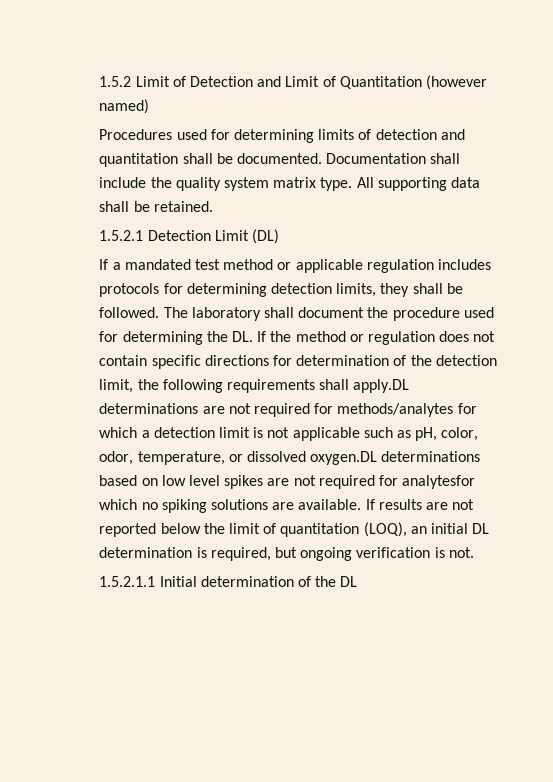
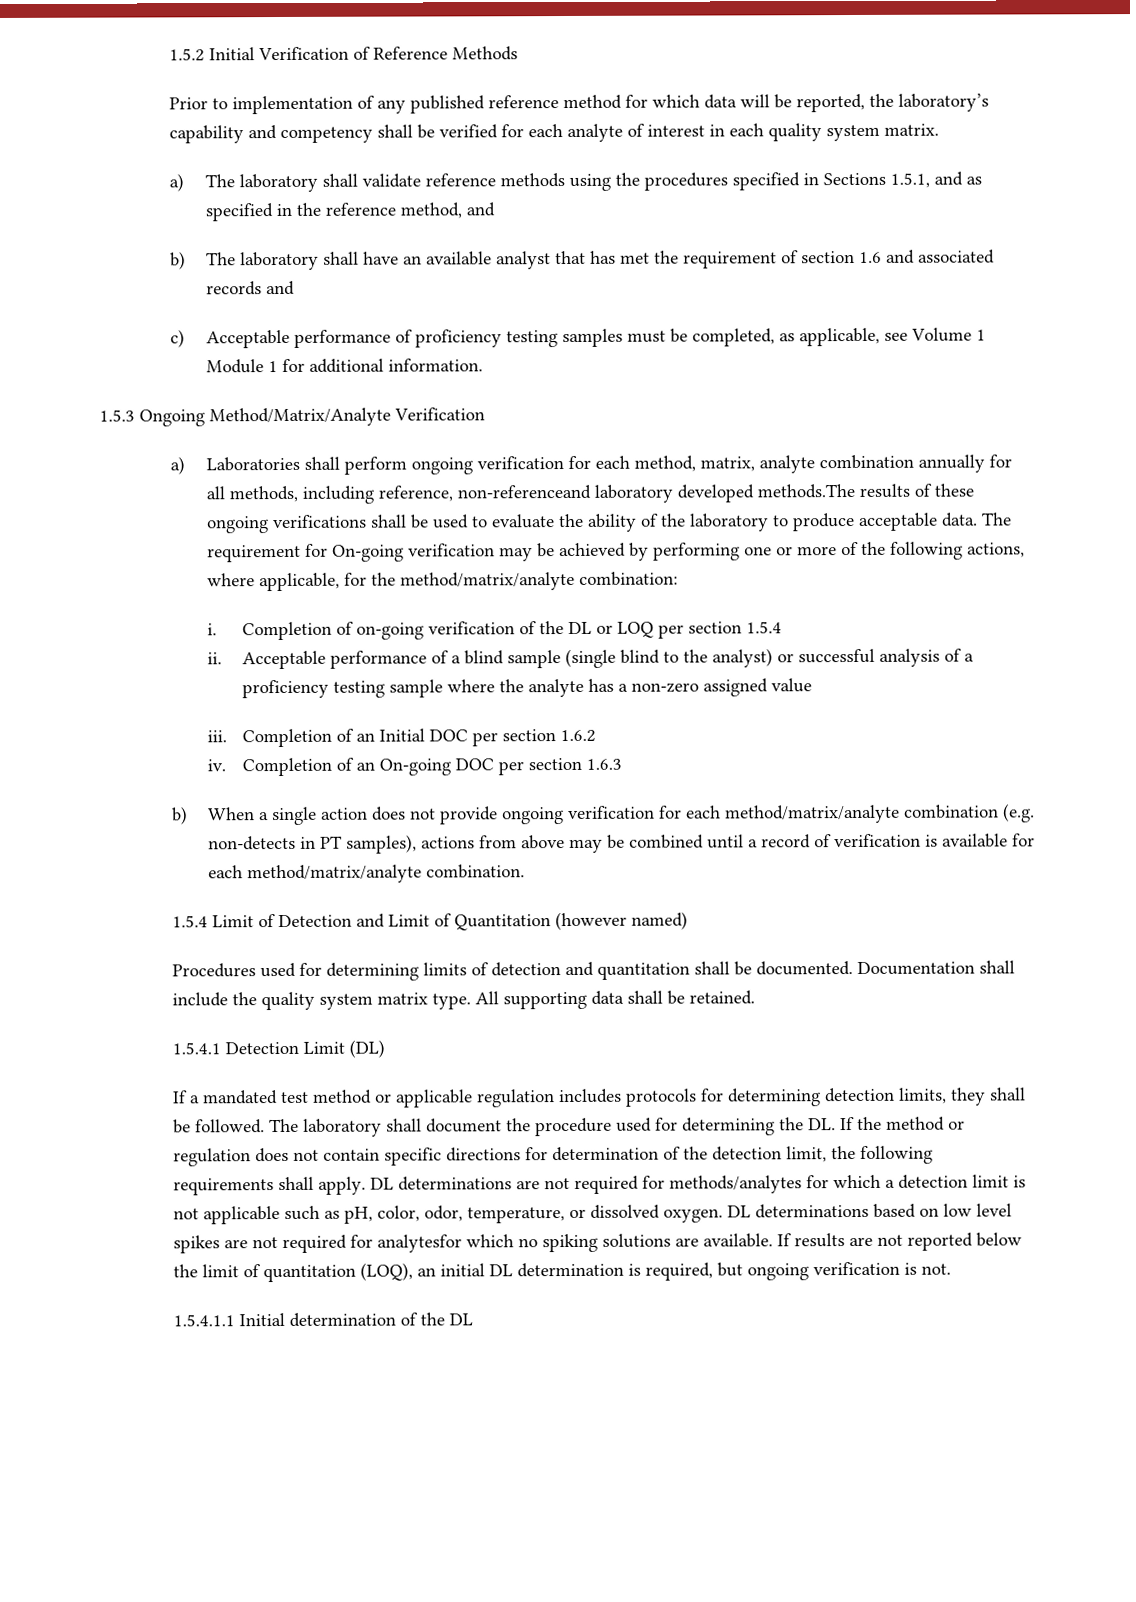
- 1.5.2 Limit of Detection and Limit of Quantitation (however named)
+ 1.5.2 Initial Verification of Reference Methods
+ Prior to implementation of any published reference method for which data will be reported, the laboratory’s capability and competency shall be verified for each analyte of interest in each quality system matrix.
+ a) The laboratory shall validate reference methods using the procedures specified in Sections 1.5.1, and as specified in the reference method, and
+ b) The laboratory shall have an available analyst that has met the requirement of section 1.6 and associated records and
+ c) Acceptable performance of proficiency testing samples must be completed, as applicable, see Volume 1 Module 1 for additional information.
+ 1.5.3 Ongoing Method/Matrix/Analyte Verification
+ a) Laboratories shall perform ongoing verification for each method, matrix, analyte combination annually for all methods, including reference, non-referenceand laboratory developed methods.The results of these ongoing verifications shall be used to evaluate the ability of the laboratory to produce acceptable data. The requirement for On-going verification may be achieved by performing one or more of the following actions, where applicable, for the method/matrix/analyte combination:
+ i. Completion of on-going verification of the DL or LOQ per section 1.5.4
+ ii. Acceptable performance of a blind sample (single blind to the analyst) or successful analysis of a proficiency testing sample where the analyte has a non-zero assigned value
+ iii. Completion of an Initial DOC per section 1.6.2
+ iv. Completion of an On-going DOC per section 1.6.3
+ b) When a single action does not provide ongoing verification for each method/matrix/analyte combination (e.g. non-detects in PT samples), actions from above may be combined until a record of verification is available for each method/matrix/analyte combination.
+ 1.5.4 Limit of Detection and Limit of Quantitation (however named)
- 1.5.2.1 Detection Limit (DL)
+ 1.5.4.1 Detection Limit (DL)
- The laboratory shall document the procedure used for determining the DL. If the method or regulation does not contain specific directions for determination of the detection limit, the following requirements shall apply.DL determinations are not required for methods/analytes for which a detection limit is not applicable such as pH, color, odor, temperature, or dissolved oxygen.DL determinations based on low level spikes are not required for analytesfor which no spiking solutions are available.
+ The laboratory shall document the procedure used for determining the DL. If the method or regulation does not contain specific directions for determination of the detection limit, the following requirements shall apply. DL determinations are not required for methods/analytes for which a detection limit is not applicable such as pH, color, odor, temperature, or dissolved oxygen. DL determinations based on low level spikes are not required for analytesfor which no spiking solutions are available.
- 1.5.2.1.1 Initial determination of the DL
+ 1.5.4.1.1 Initial determination of the DL

